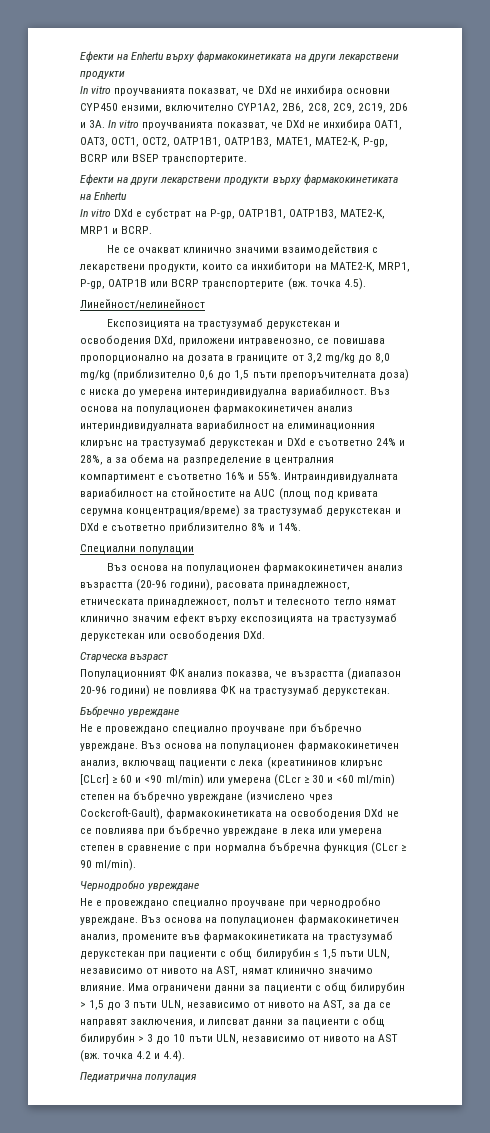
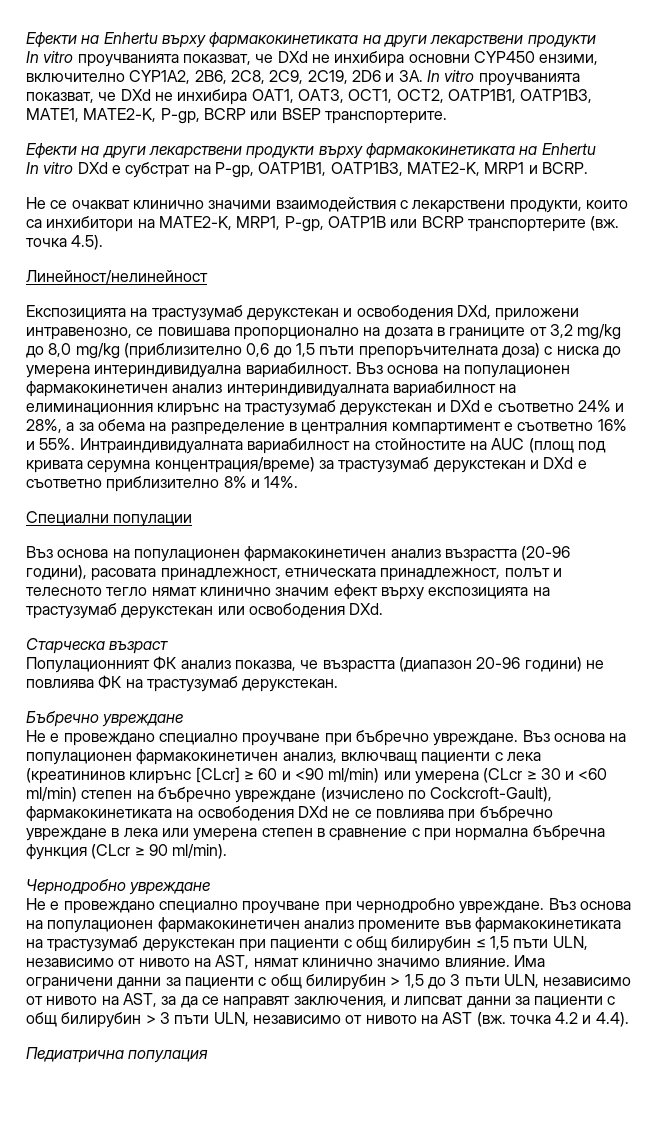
- Въз основа на популационен фармакокинетичен анализ, включващ пациенти с лека (креатининов клирънс [CLcr] ≥ 60 и <90 ml/min) или умерена (CLcr ≥ 30 и <60 ml/min) степен на бъбречно увреждане (изчислено чрез Cockcroft-Gault), фармакокинетиката на освободения DXd не се повлиява при бъбречно увреждане в лека или умерена степен в сравнение с при нормална бъбречна функция (CLcr ≥ 90 ml/min).
+ Въз основа на популационен фармакокинетичен анализ, включващ пациенти с лека (креатининов клирънс [CLcr] ≥ 60 и <90 ml/min) или умерена (CLcr ≥ 30 и <60 ml/min) степен на бъбречно увреждане (изчислено по Cockcroft-Gault), фармакокинетиката на освободения DXd не се повлиява при бъбречно увреждане в лека или умерена степен в сравнение с при нормална бъбречна функция (CLcr ≥ 90 ml/min).
- Въз основа на популационен фармакокинетичен анализ, промените във фармакокинетиката на трастузумаб дерукстекан при пациенти с общ билирубин ≤ 1,5 пъти ULN, независимо от нивото на AST, нямат клинично значимо влияние.
+ Въз основа на популационен фармакокинетичен анализ промените във фармакокинетиката на трастузумаб дерукстекан при пациенти с общ билирубин ≤ 1,5 пъти ULN, независимо от нивото на AST, нямат клинично значимо влияние.
- Има ограничени данни за пациенти с общ билирубин > 1,5 до 3 пъти ULN, независимо от нивото на AST, за да се направят заключения, и липсват данни за пациенти с общ билирубин > 3 до 10 пъти ULN, независимо от нивото на AST (вж. точка 4.2 и 4.4).
+ Има ограничени данни за пациенти с общ билирубин > 1,5 до 3 пъти ULN, независимо от нивото на AST, за да се направят заключения, и липсват данни за пациенти с общ билирубин > 3 пъти ULN, независимо от нивото на AST (вж. точка 4.2 и 4.4).

